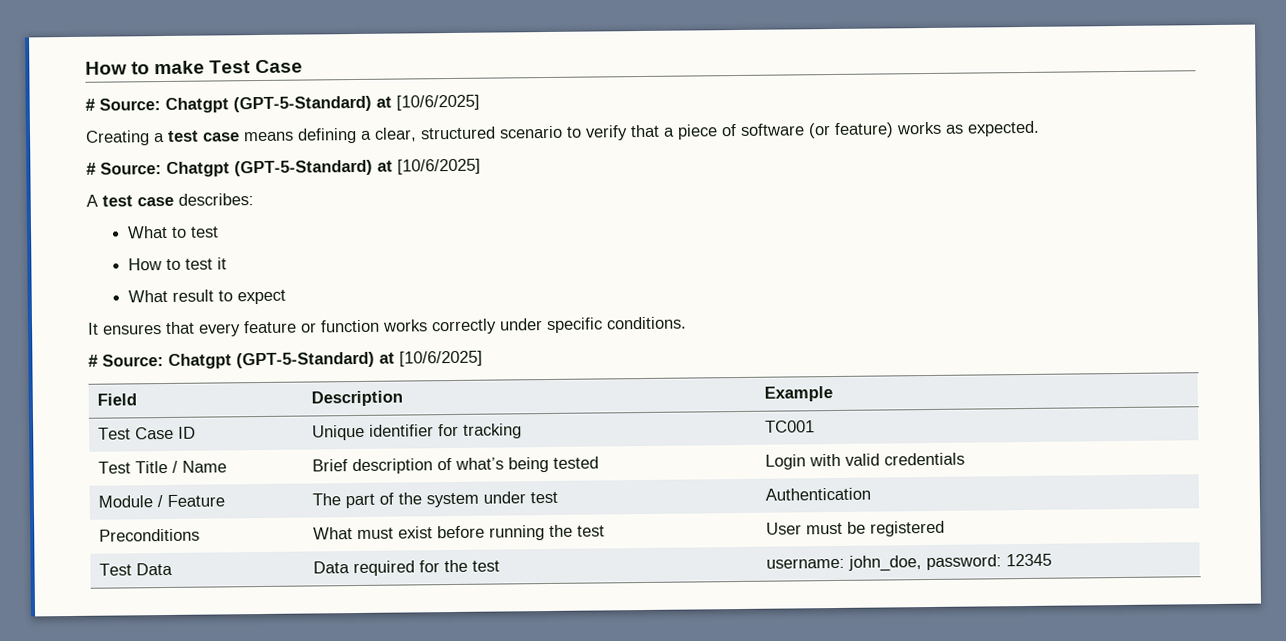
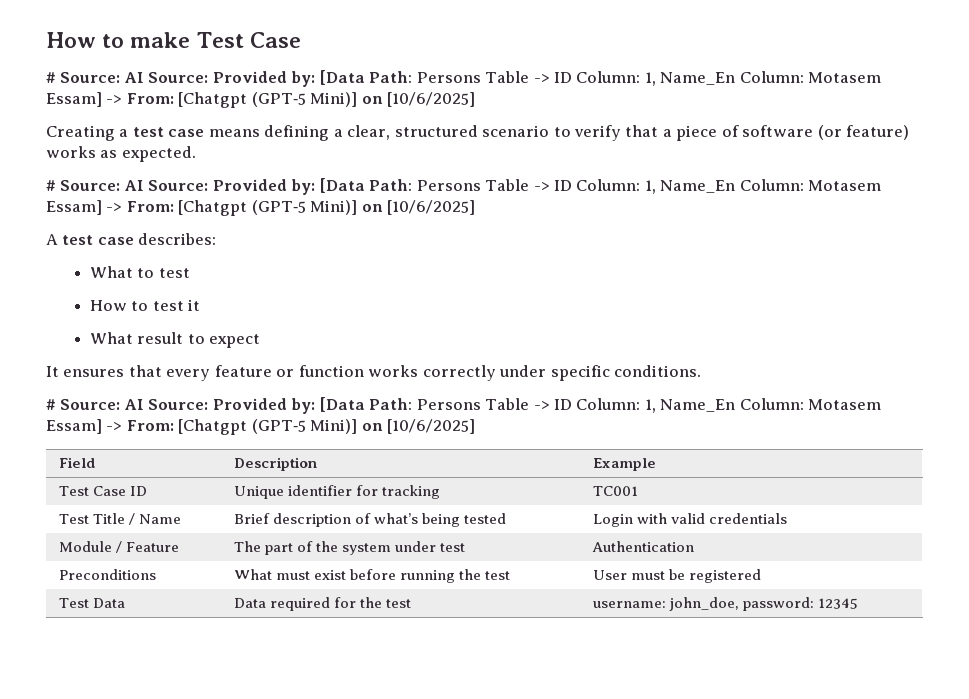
  How to make Test Case
- # Source: Chatgpt (GPT-5-Standard) at [10/6/2025]
+ # Source: AI Source: Provided by: [Data Path: Persons Table -> ID Column: 1, Name_En Column: Motasem Essam] -> From: [Chatgpt (GPT‑5 Mini)] on [10/6/2025]
  Creating a test case means defining a clear, structured scenario to verify that a piece of software (or feature) works as expected.
- # Source: Chatgpt (GPT-5-Standard) at [10/6/2025]
+ # Source: AI Source: Provided by: [Data Path: Persons Table -> ID Column: 1, Name_En Column: Motasem Essam] -> From: [Chatgpt (GPT‑5 Mini)] on [10/6/2025]
  It ensures that every feature or function works correctly under specific conditions.
- # Source: Chatgpt (GPT-5-Standard) at [10/6/2025]
+ # Source: AI Source: Provided by: [Data Path: Persons Table -> ID Column: 1, Name_En Column: Motasem Essam] -> From: [Chatgpt (GPT‑5 Mini)] on [10/6/2025]

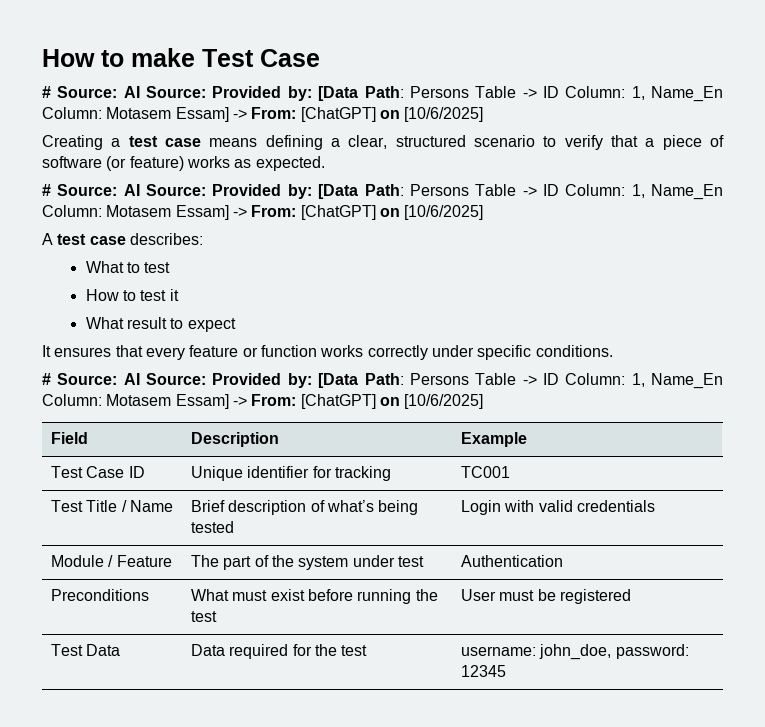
  How to make Test Case
- # Source: AI Source: Provided by: [Data Path: Persons Table -> ID Column: 1, Name_En Column: Motasem Essam] -> From: [Chatgpt (GPT‑5 Mini)] on [10/6/2025]
+ # Source: AI Source: Provided by: [Data Path: Persons Table -> ID Column: 1, Name_En Column: Motasem Essam] -> From: [ChatGPT] on [10/6/2025]
  Creating a test case means defining a clear, structured scenario to verify that a piece of software (or feature) works as expected.
- # Source: AI Source: Provided by: [Data Path: Persons Table -> ID Column: 1, Name_En Column: Motasem Essam] -> From: [Chatgpt (GPT‑5 Mini)] on [10/6/2025]
+ # Source: AI Source: Provided by: [Data Path: Persons Table -> ID Column: 1, Name_En Column: Motasem Essam] -> From: [ChatGPT] on [10/6/2025]
  It ensures that every feature or function works correctly under specific conditions.
- # Source: AI Source: Provided by: [Data Path: Persons Table -> ID Column: 1, Name_En Column: Motasem Essam] -> From: [Chatgpt (GPT‑5 Mini)] on [10/6/2025]
+ # Source: AI Source: Provided by: [Data Path: Persons Table -> ID Column: 1, Name_En Column: Motasem Essam] -> From: [ChatGPT] on [10/6/2025]

